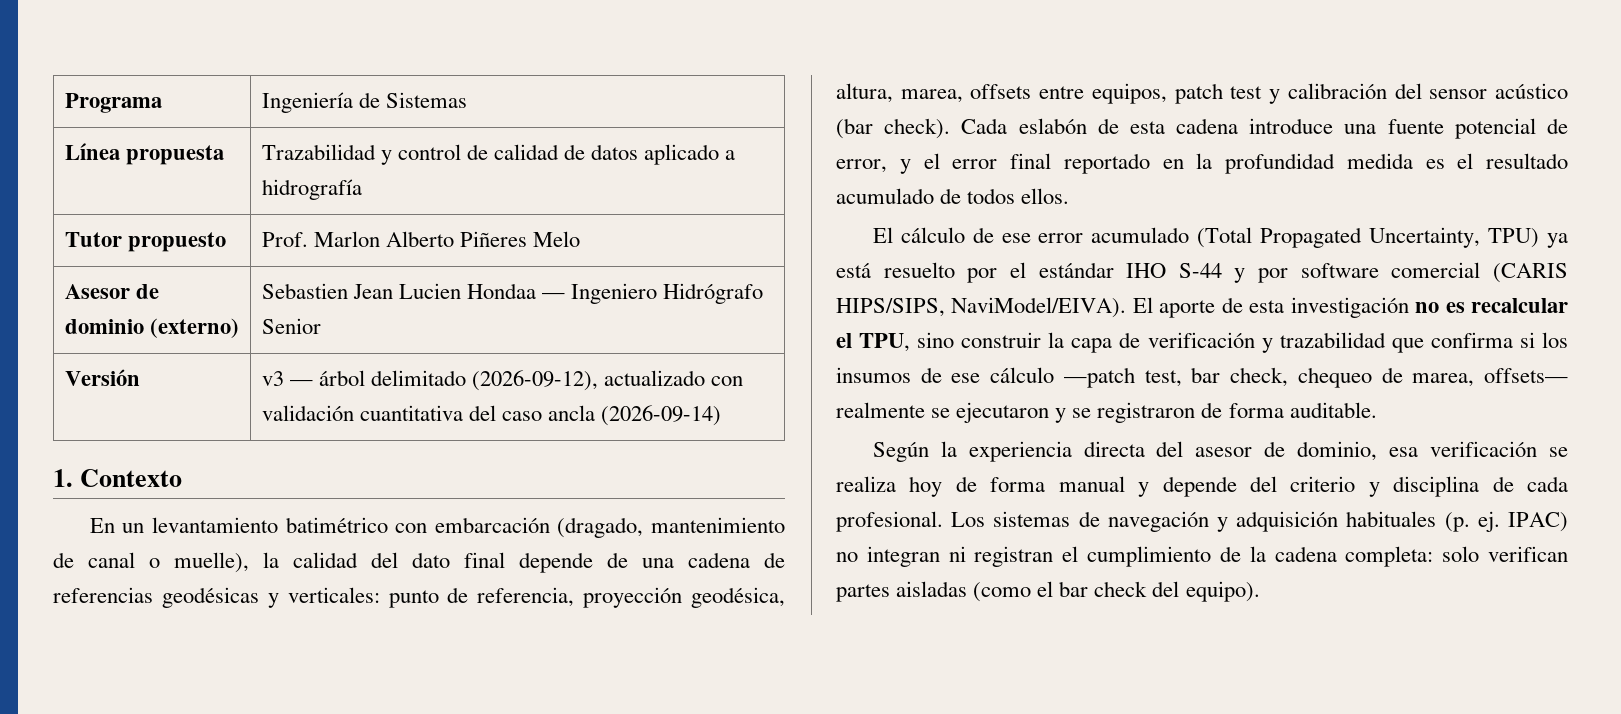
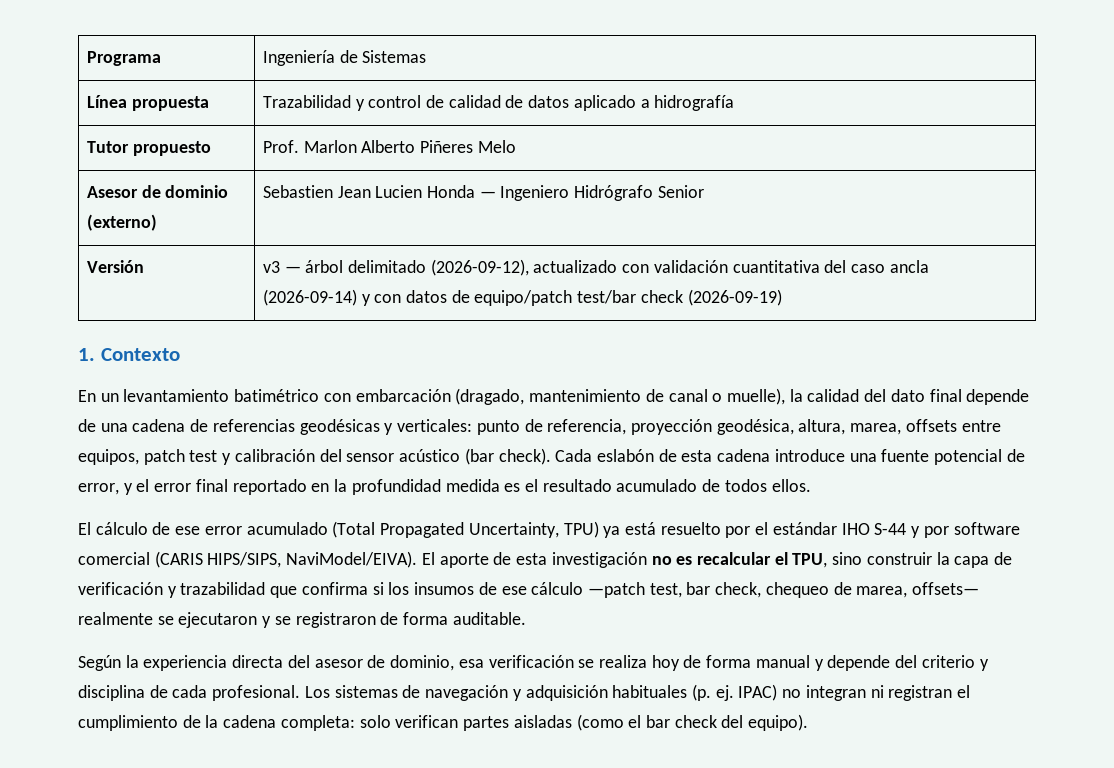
- Asesor de dominio (externo) | Sebastien Jean Lucien Hondaa — Ingeniero Hidrógrafo Senior
+ Asesor de dominio (externo) | Sebastien Jean Lucien Honda — Ingeniero Hidrógrafo Senior
- Versión | v3 — árbol delimitado (2026-09-12), actualizado con validación cuantitativa del caso ancla (2026-09-14)
+ Versión | v3 — árbol delimitado (2026-09-12), actualizado con validación cuantitativa del caso ancla (2026-09-14) y con datos de equipo/patch test/bar check (2026-09-19)

